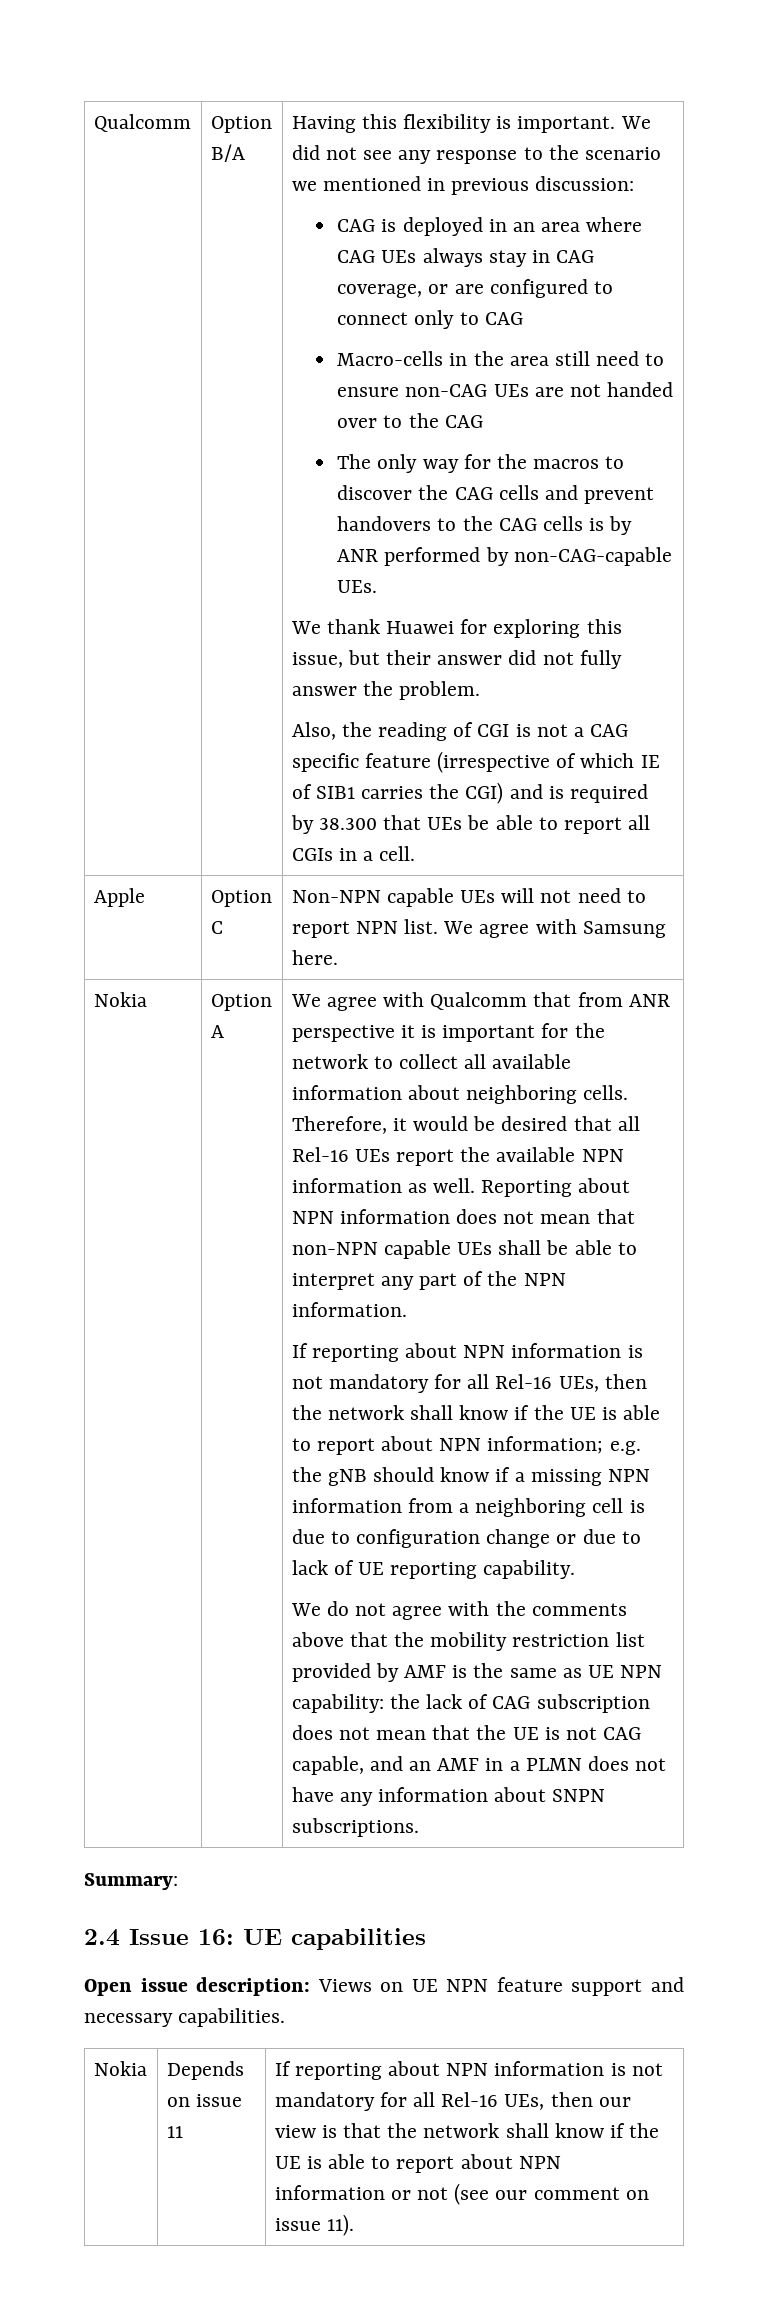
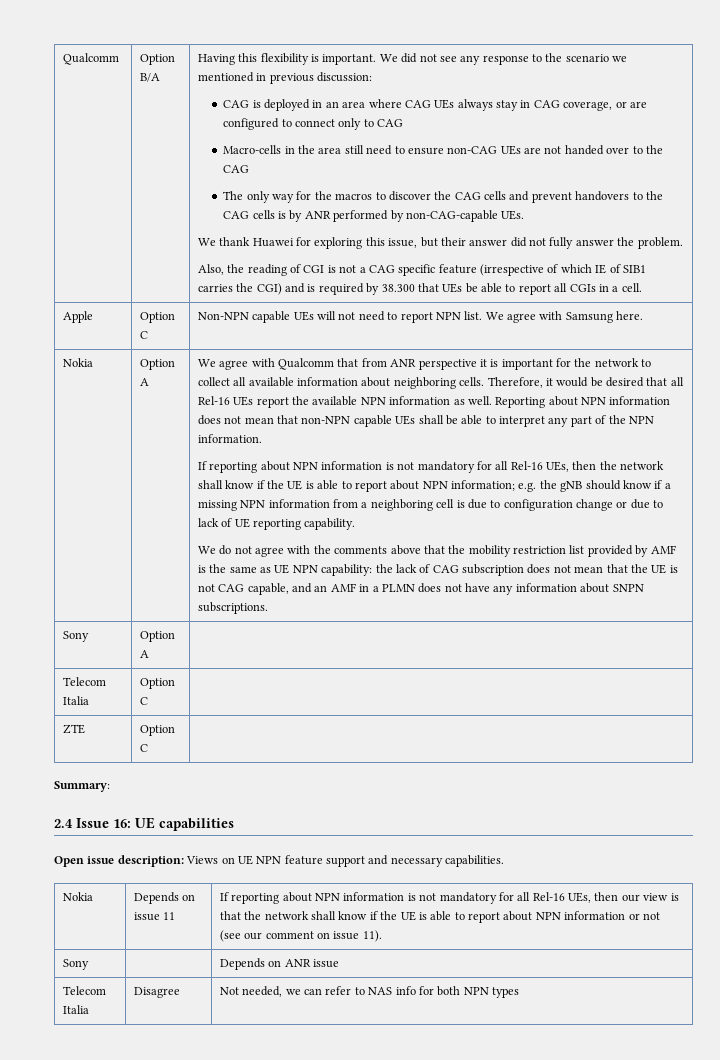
+ Sony | Option A |
+ Telecom Italia | Option C |
+ ZTE | Option C |
+ Sony | | Depends on ANR issue
+ Telecom Italia | Disagree | Not needed, we can refer to NAS info for both NPN types

